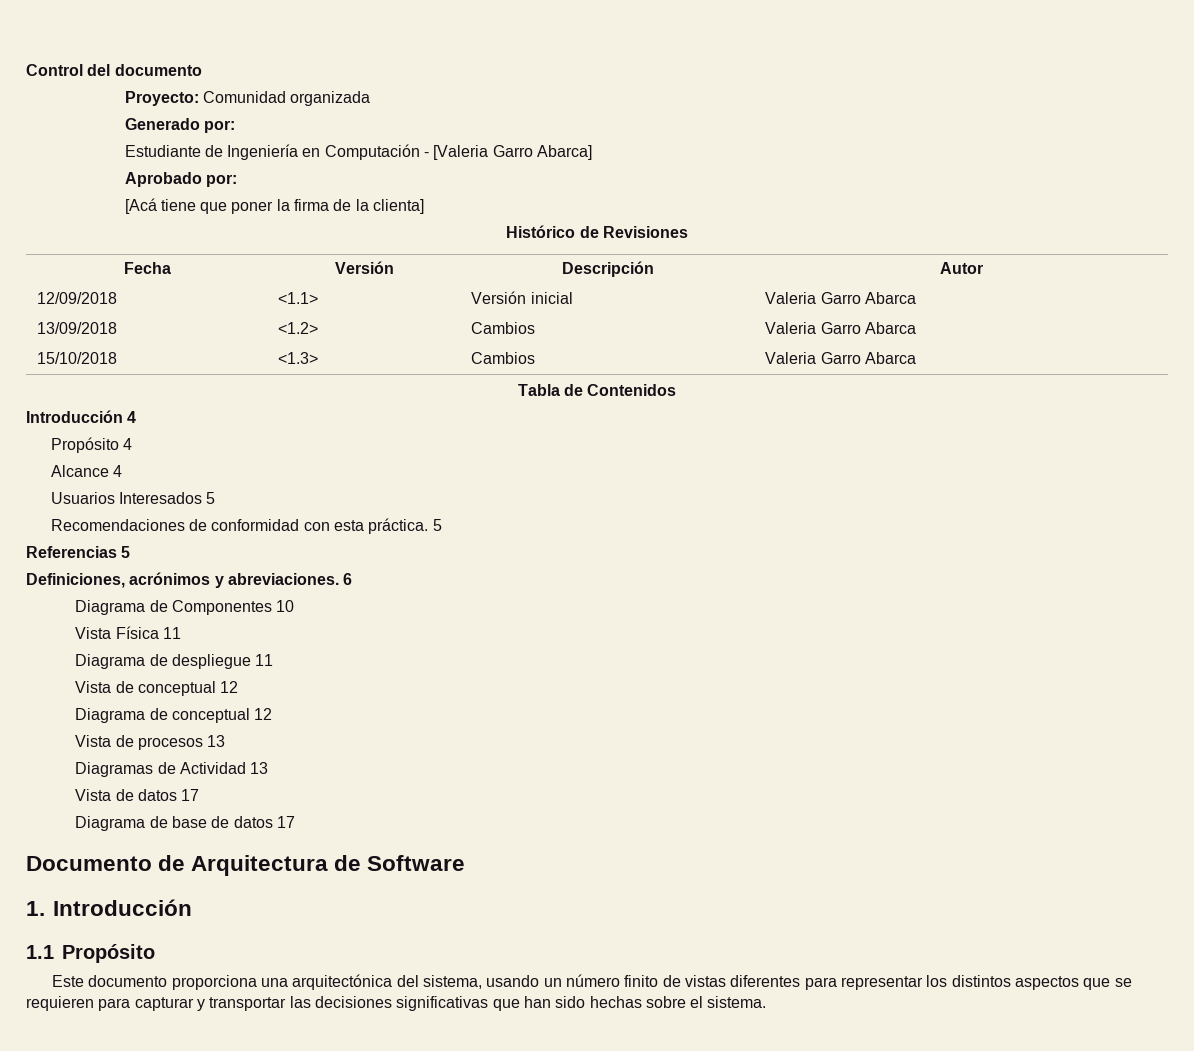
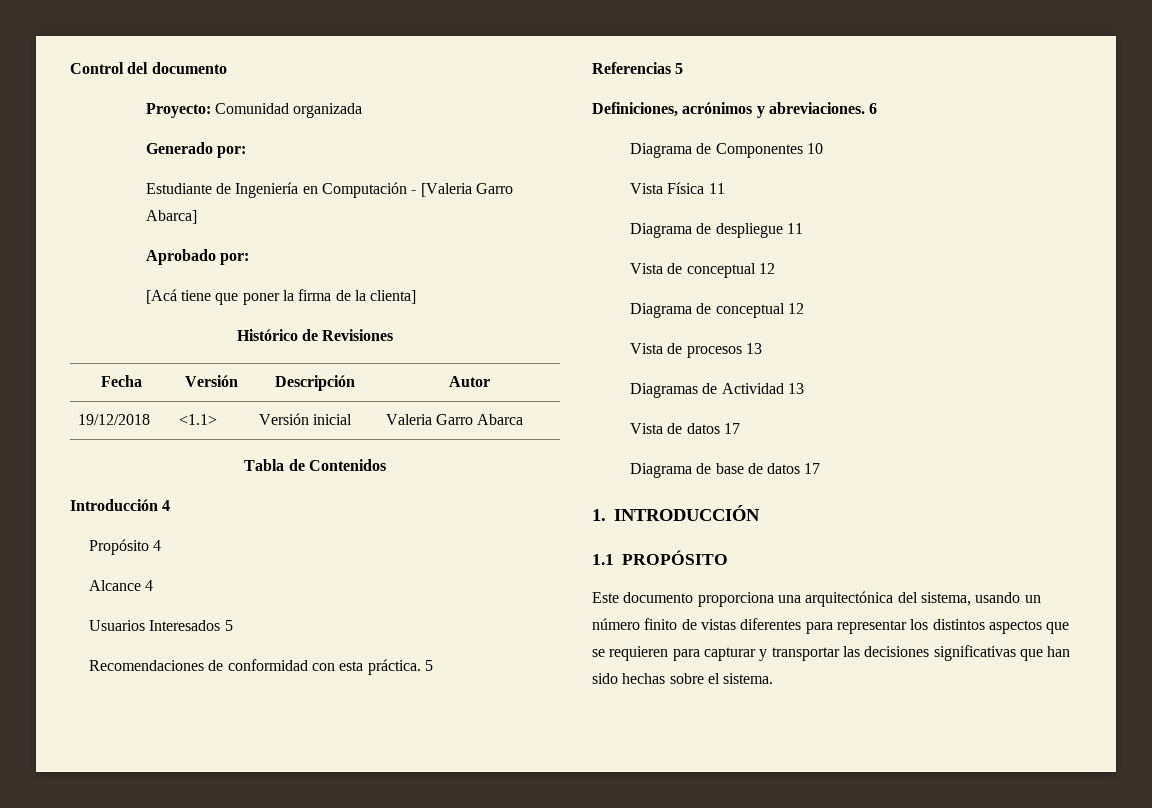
- 12/09/2018 | <1.1> | Versión inicial | Valeria Garro Abarca
+ 19/12/2018 | <1.1> | Versión inicial | Valeria Garro Abarca
- 13/09/2018 | <1.2> | Cambios | Valeria Garro Abarca
- 15/10/2018 | <1.3> | Cambios | Valeria Garro Abarca
- Documento de Arquitectura de Software
- 1. Introducción
- 1.1 Propósito
+ 1. INTRODUCCIÓN
+ 1.1 PROPÓSITO

